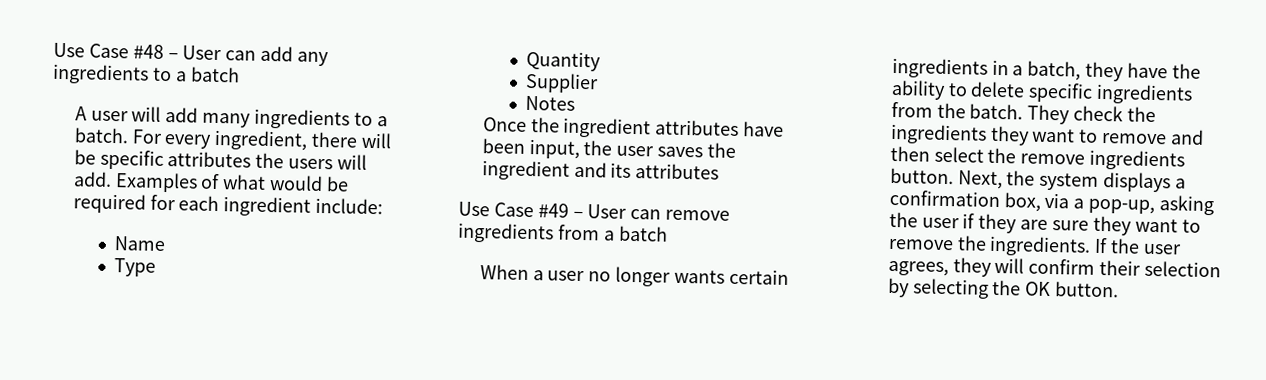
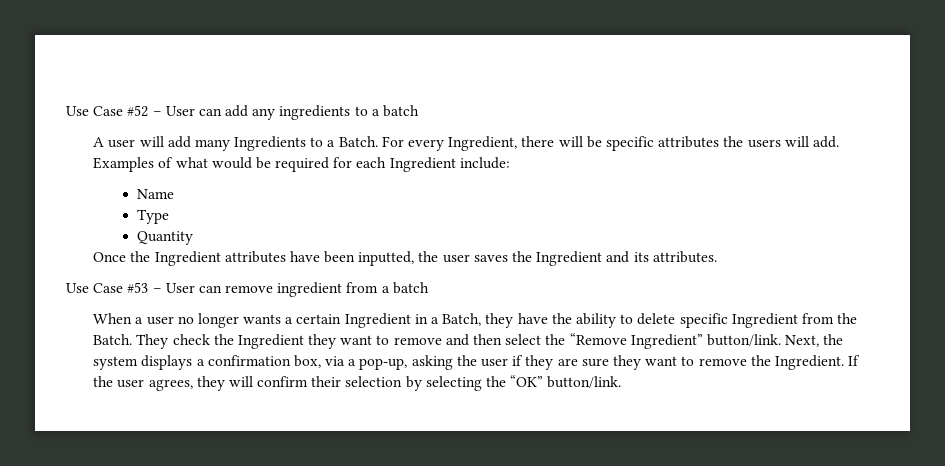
- Use Case #48 – User can add any ingredients to a batch
+ Use Case #52 – User can add any ingredients to a batch
- A user will add many ingredients to a batch.
+ A user will add many Ingredients to a Batch.
- For every ingredient, there will be specific attributes the users will add.
+ For every Ingredient, there will be specific attributes the users will add.
- Examples of what would be required for each ingredient include:
+ Examples of what would be required for each Ingredient include:
- Supplier
- Notes
- Once the ingredient attributes have been input, the user saves the ingredient and its attributes
- Use Case #49 – User can remove ingredients from a batch
+ Once the Ingredient attributes have been inputted, the user saves the Ingredient and its attributes.
+ Use Case #53 – User can remove ingredient from a batch
- When a user no longer wants certain ingredients in a batch, they have the ability to delete specific ingredients from the batch.
+ When a user no longer wants a certain Ingredient in a Batch, they have the ability to delete specific Ingredient from the Batch.
- They check the ingredients they want to remove and then select the remove ingredients button.
+ They check the Ingredient they want to remove and then select the “Remove Ingredient” button/link.
- Next, the system displays a confirmation box, via a pop-up, asking the user if they are sure they want to remove the ingredients.
+ Next, the system displays a confirmation box, via a pop-up, asking the user if they are sure they want to remove the Ingredient.
- If the user agrees, they will confirm their selection by selecting the OK button.
+ If the user agrees, they will confirm their selection by selecting the “OK” button/link.

